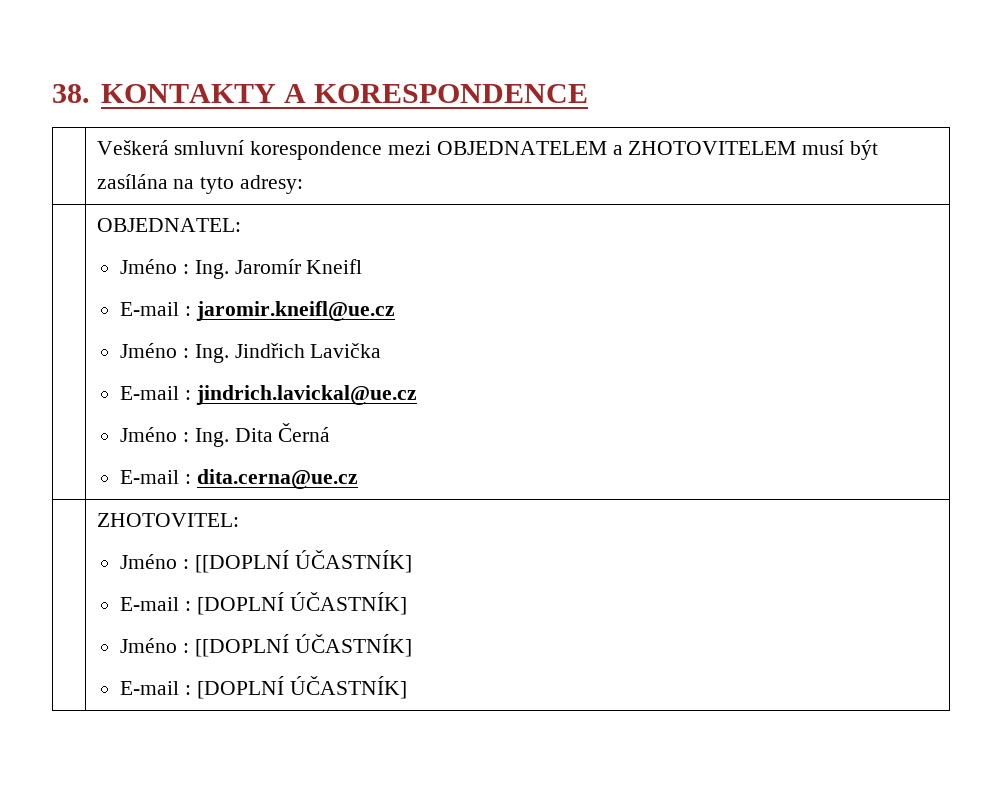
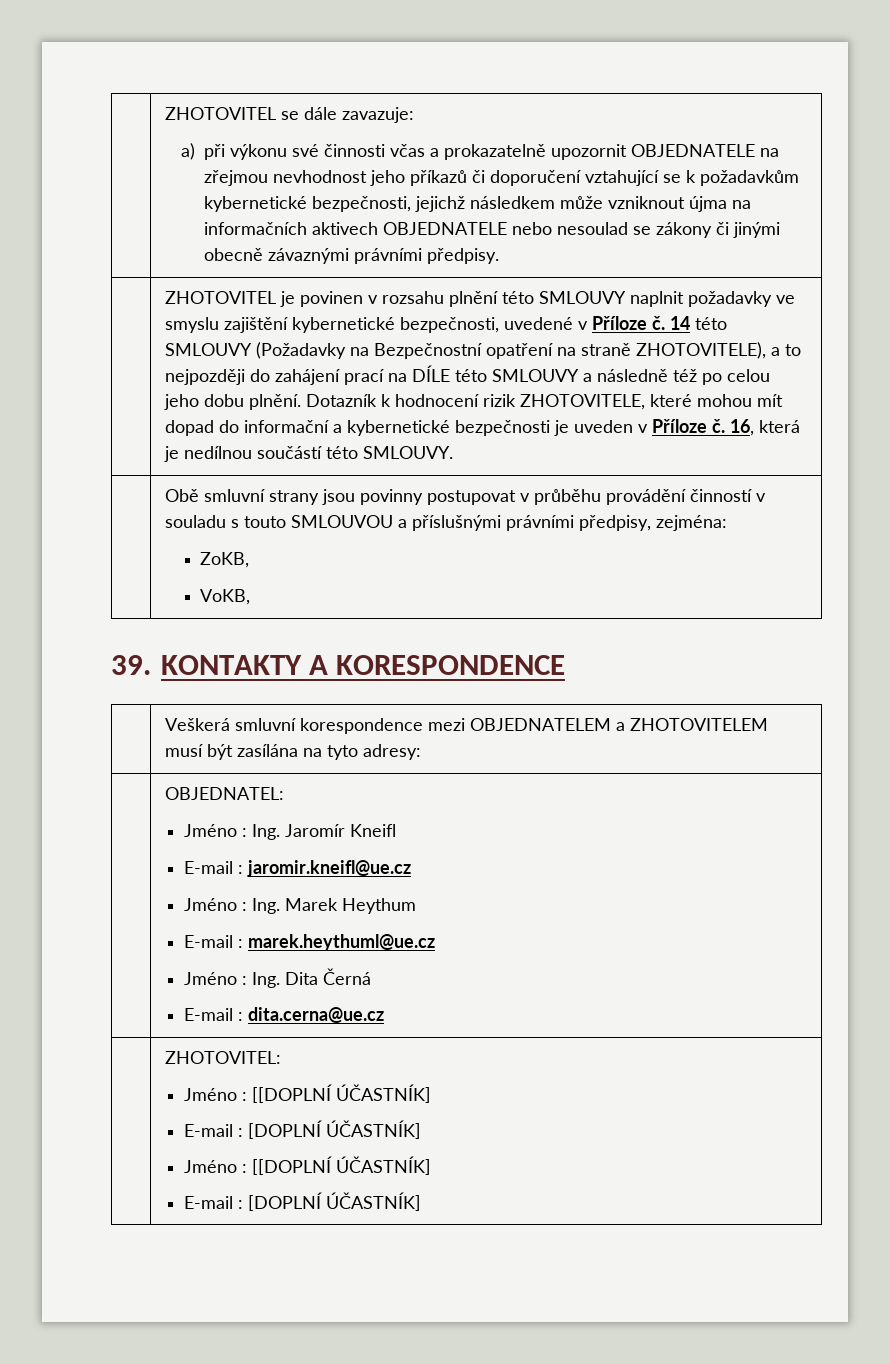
- 38. KONTAKTY A KORESPONDENCE
+ ZHOTOVITEL se dále zavazuje:
+ a) při výkonu své činnosti včas a prokazatelně upozornit OBJEDNATELE na zřejmou nevhodnost jeho příkazů či doporučení vztahující se k požadavkům kybernetické bezpečnosti, jejichž následkem může vzniknout újma na informačních aktivech OBJEDNATELE nebo nesoulad se zákony či jinými obecně závaznými právními předpisy.
+ | ZHOTOVITEL je povinen v rozsahu plnění této SMLOUVY naplnit požadavky ve smyslu zajištění kybernetické bezpečnosti, uvedené v Příloze č. 14 této SMLOUVY (Požadavky na Bezpečnostní opatření na straně ZHOTOVITELE), a to nejpozději do zahájení prací na DÍLE této SMLOUVY a následně též po celou jeho dobu plnění. Dotazník k hodnocení rizik ZHOTOVITELE, které mohou mít dopad do informační a kybernetické bezpečnosti je uveden v Příloze č. 16, která je nedílnou součástí této SMLOUVY.
+ | Obě smluvní strany jsou povinny postupovat v průběhu provádění činností v souladu s touto SMLOUVOU a příslušnými právními předpisy, zejména:
+ ZoKB,
+ VoKB,
+ 39. KONTAKTY A KORESPONDENCE
  | OBJEDNATEL:
  Jméno : Ing. Jaromír Kneifl
  E-mail : jaromir.kneifl@ue.cz
- Jméno : Ing. Jindřich Lavička
- E-mail : jindrich.lavickal@ue.cz
+ Jméno : Ing. Marek Heythum
+ E-mail : marek.heythuml@ue.cz

